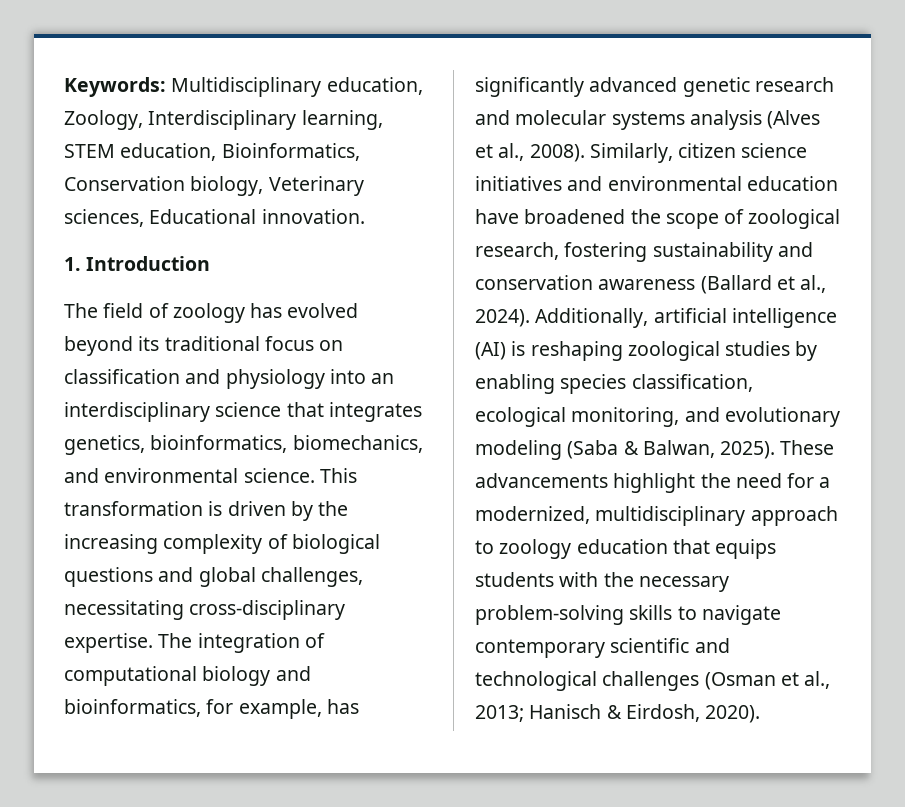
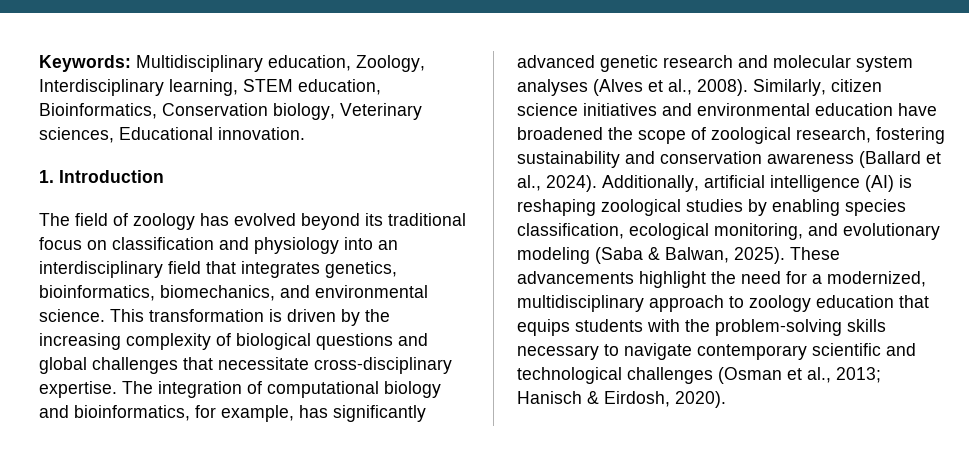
- The field of zoology has evolved beyond its traditional focus on classification and physiology into an interdisciplinary science that integrates genetics, bioinformatics, biomechanics, and environmental science.
+ The field of zoology has evolved beyond its traditional focus on classification and physiology into an interdisciplinary field that integrates genetics, bioinformatics, biomechanics, and environmental science.
- This transformation is driven by the increasing complexity of biological questions and global challenges, necessitating cross-disciplinary expertise.
+ This transformation is driven by the increasing complexity of biological questions and global challenges that necessitate cross-disciplinary expertise.
- The integration of computational biology and bioinformatics, for example, has significantly advanced genetic research and molecular systems analysis (Alves et al., 2008).
+ The integration of computational biology and bioinformatics, for example, has significantly advanced genetic research and molecular system analyses (Alves et al., 2008).
- These advancements highlight the need for a modernized, multidisciplinary approach to zoology education that equips students with the necessary problem-solving skills to navigate contemporary scientific and technological challenges (Osman et al., 2013; Hanisch & Eirdosh, 2020).
+ These advancements highlight the need for a modernized, multidisciplinary approach to zoology education that equips students with the problem-solving skills necessary to navigate contemporary scientific and technological challenges (Osman et al., 2013; Hanisch & Eirdosh, 2020).

